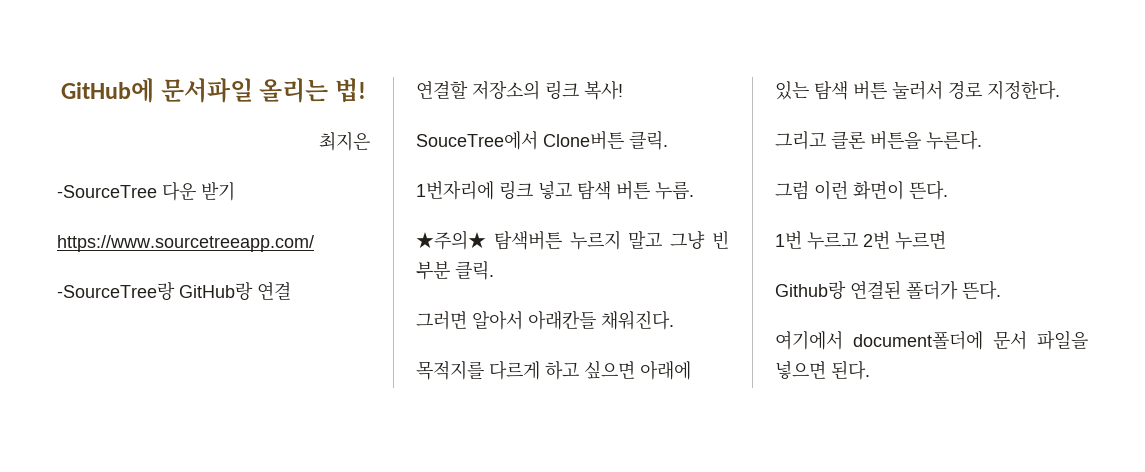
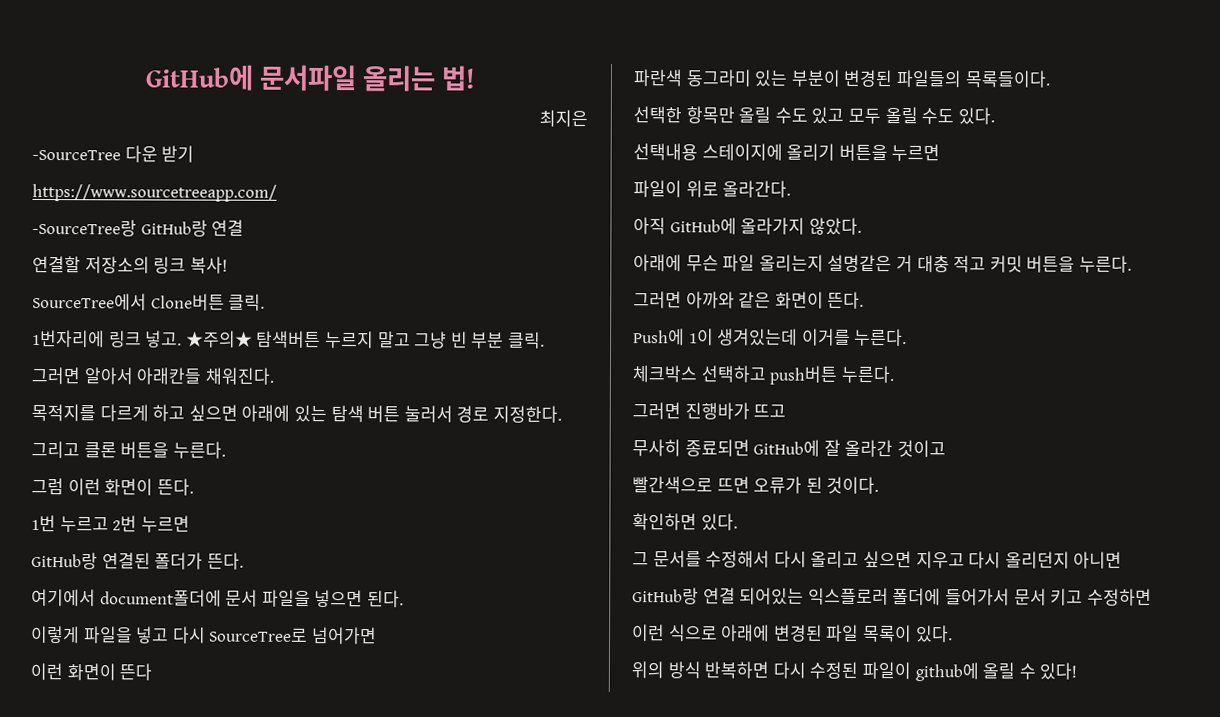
- SouceTree에서 Clone버튼 클릭.
+ SourceTree에서 Clone버튼 클릭.
- 1번자리에 링크 넣고 탐색 버튼 누름.
- ★주의★ 탐색버튼 누르지 말고 그냥 빈 부분 클릭.
+ 1번자리에 링크 넣고. ★주의★ 탐색버튼 누르지 말고 그냥 빈 부분 클릭.
- Github랑 연결된 폴더가 뜬다.
+ GitHub랑 연결된 폴더가 뜬다.
+ 이렇게 파일을 넣고 다시 SourceTree로 넘어가면
+ 이런 화면이 뜬다
+ 파란색 동그라미 있는 부분이 변경된 파일들의 목록들이다.
+ 선택한 항목만 올릴 수도 있고 모두 올릴 수도 있다.
+ 선택내용 스테이지에 올리기 버튼을 누르면
+ 파일이 위로 올라간다.
+ 아직 GitHub에 올라가지 않았다.
+ 아래에 무슨 파일 올리는지 설명같은 거 대충 적고 커밋 버튼을 누른다.
+ 그러면 아까와 같은 화면이 뜬다.
+ Push에 1이 생겨있는데 이거를 누른다.
+ 체크박스 선택하고 push버튼 누른다.
+ 그러면 진행바가 뜨고
+ 무사히 종료되면 GitHub에 잘 올라간 것이고
+ 빨간색으로 뜨면 오류가 된 것이다.
+ 확인하면 있다.
+ 그 문서를 수정해서 다시 올리고 싶으면 지우고 다시 올리던지 아니면
+ GitHub랑 연결 되어있는 익스플로러 폴더에 들어가서 문서 키고 수정하면
+ 이런 식으로 아래에 변경된 파일 목록이 있다.
+ 위의 방식 반복하면 다시 수정된 파일이 github에 올릴 수 있다!

